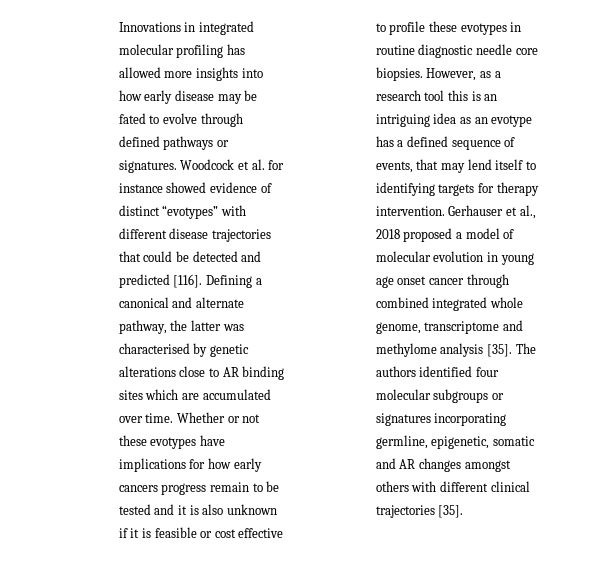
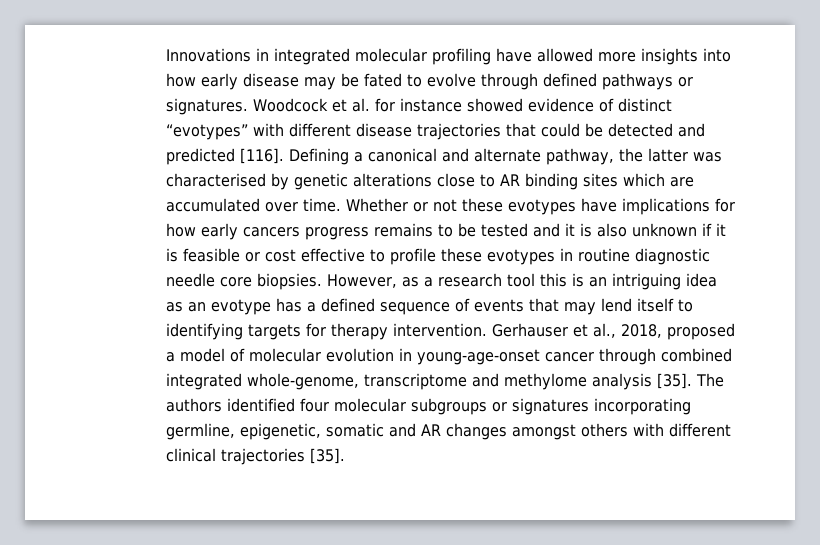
- Innovations in integrated molecular profiling has allowed more insights into how early disease may be fated to evolve through defined pathways or signatures.
+ Innovations in integrated molecular profiling have allowed more insights into how early disease may be fated to evolve through defined pathways or signatures.
- Whether or not these evotypes have implications for how early cancers progress remain to be tested and it is also unknown if it is feasible or cost effective to profile these evotypes in routine diagnostic needle core biopsies.
+ Whether or not these evotypes have implications for how early cancers progress remains to be tested and it is also unknown if it is feasible or cost effective to profile these evotypes in routine diagnostic needle core biopsies.
- However, as a research tool this is an intriguing idea as an evotype has a defined sequence of events, that may lend itself to identifying targets for therapy intervention.
+ However, as a research tool this is an intriguing idea as an evotype has a defined sequence of events that may lend itself to identifying targets for therapy intervention.
- Gerhauser et al., 2018 proposed a model of molecular evolution in young age onset cancer through combined integrated whole genome, transcriptome and methylome analysis [35].
+ Gerhauser et al., 2018, proposed a model of molecular evolution in young-age-onset cancer through combined integrated whole-genome, transcriptome and methylome analysis [35].

